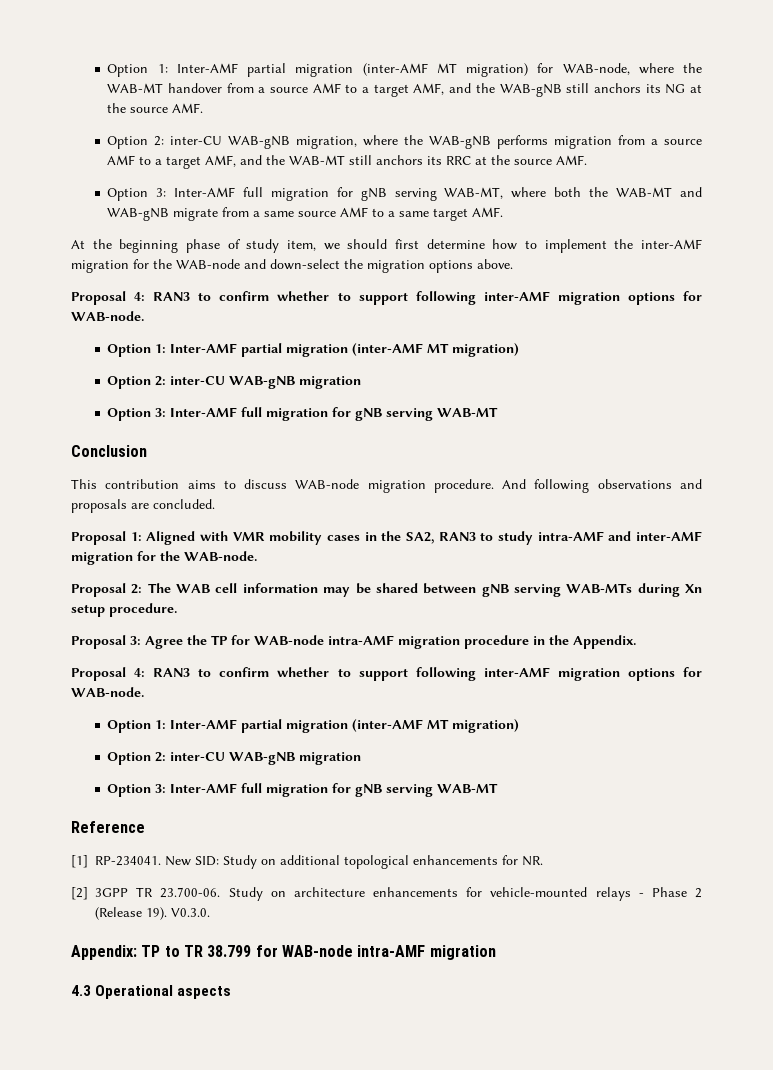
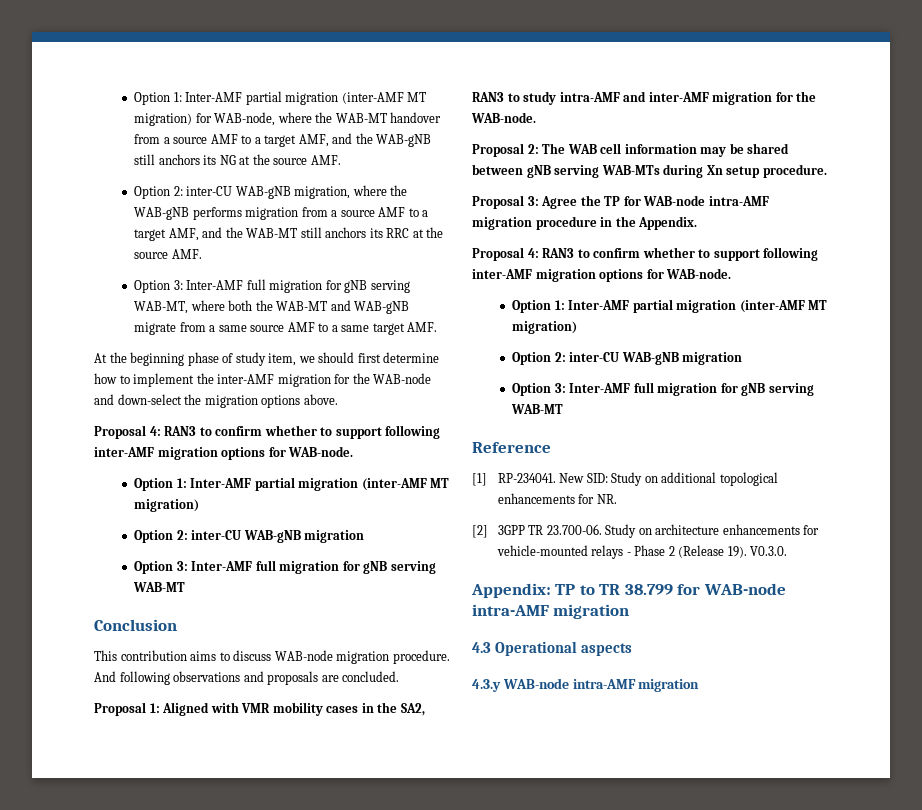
+ 4.3.y WAB-node intra-AMF migration

